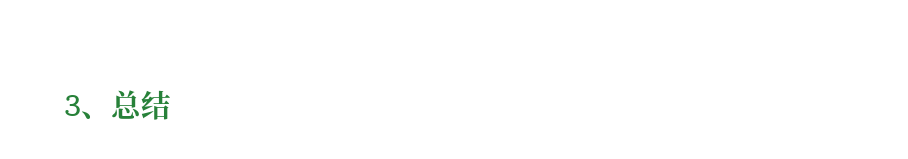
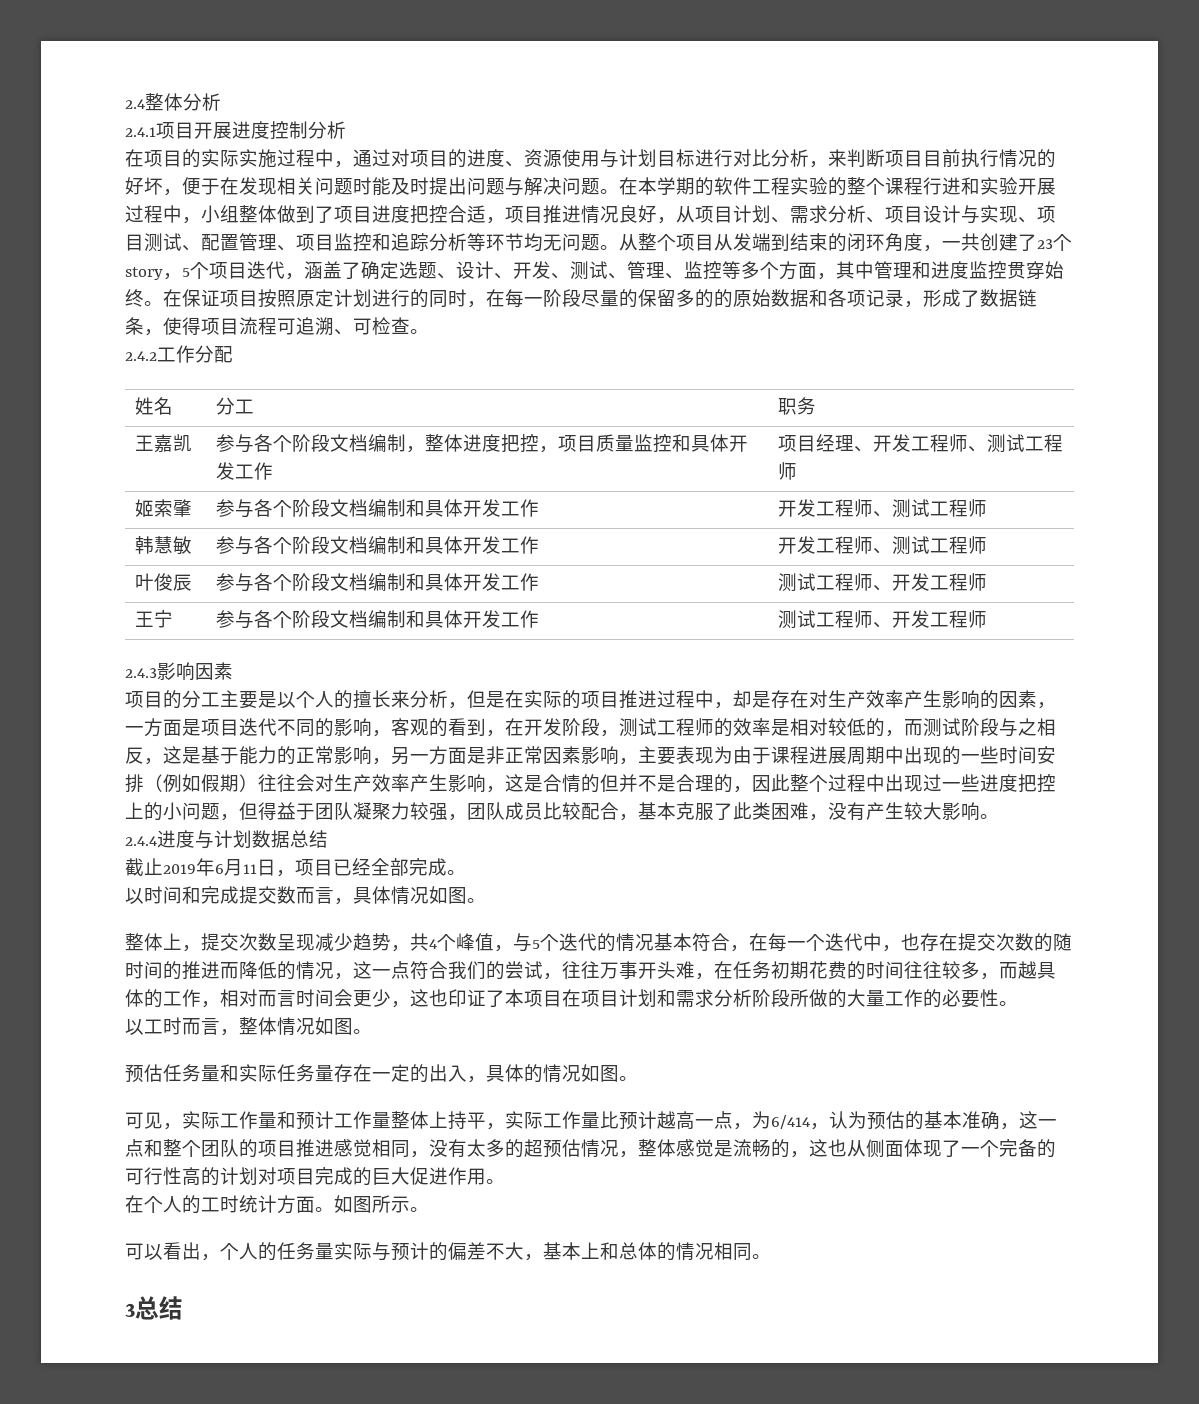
- 3、总结
+ 2.4整体分析
+ 2.4.1项目开展进度控制分析
+ 在项目的实际实施过程中，通过对项目的进度、资源使用与计划目标进行对比分析，来判断项目目前执行情况的好坏，便于在发现相关问题时能及时提出问题与解决问题。在本学期的软件工程实验的整个课程行进和实验开展过程中，小组整体做到了项目进度把控合适，项目推进情况良好，从项目计划、需求分析、项目设计与实现、项目测试、配置管理、项目监控和追踪分析等环节均无问题。从整个项目从发端到结束的闭环角度，一共创建了23个story，5个项目迭代，涵盖了确定选题、设计、开发、测试、管理、监控等多个方面，其中管理和进度监控贯穿始终。在保证项目按照原定计划进行的同时，在每一阶段尽量的保留多的的原始数据和各项记录，形成了数据链条，使得项目流程可追溯、可检查。
+ 2.4.2工作分配
+ 姓名 | 分工 | 职务
+ 王嘉凯 | 参与各个阶段文档编制，整体进度把控，项目质量监控和具体开发工作 | 项目经理、开发工程师、测试工程师
+ 姬索肇 | 参与各个阶段文档编制和具体开发工作 | 开发工程师、测试工程师
+ 韩慧敏 | 参与各个阶段文档编制和具体开发工作 | 开发工程师、测试工程师
+ 叶俊辰 | 参与各个阶段文档编制和具体开发工作 | 测试工程师、开发工程师
+ 王宁 | 参与各个阶段文档编制和具体开发工作 | 测试工程师、开发工程师
+ 2.4.3影响因素
+ 项目的分工主要是以个人的擅长来分析，但是在实际的项目推进过程中，却是存在对生产效率产生影响的因素，一方面是项目迭代不同的影响，客观的看到，在开发阶段，测试工程师的效率是相对较低的，而测试阶段与之相反，这是基于能力的正常影响，另一方面是非正常因素影响，主要表现为由于课程进展周期中出现的一些时间安排（例如假期）往往会对生产效率产生影响，这是合情的但并不是合理的，因此整个过程中出现过一些进度把控上的小问题，但得益于团队凝聚力较强，团队成员比较配合，基本克服了此类困难，没有产生较大影响。
+ 2.4.4进度与计划数据总结
+ 截止2019年6月11日，项目已经全部完成。
+ 以时间和完成提交数而言，具体情况如图。
+ 整体上，提交次数呈现减少趋势，共4个峰值，与5个迭代的情况基本符合，在每一个迭代中，也存在提交次数的随时间的推进而降低的情况，这一点符合我们的尝试，往往万事开头难，在任务初期花费的时间往往较多，而越具体的工作，相对而言时间会更少，这也印证了本项目在项目计划和需求分析阶段所做的大量工作的必要性。
+ 以工时而言，整体情况如图。
+ 预估任务量和实际任务量存在一定的出入，具体的情况如图。
+ 可见，实际工作量和预计工作量整体上持平，实际工作量比预计越高一点，为6/414，认为预估的基本准确，这一点和整个团队的项目推进感觉相同，没有太多的超预估情况，整体感觉是流畅的，这也从侧面体现了一个完备的可行性高的计划对项目完成的巨大促进作用。
+ 在个人的工时统计方面。如图所示。
+ 可以看出，个人的任务量实际与预计的偏差不大，基本上和总体的情况相同。
+ 3总结

